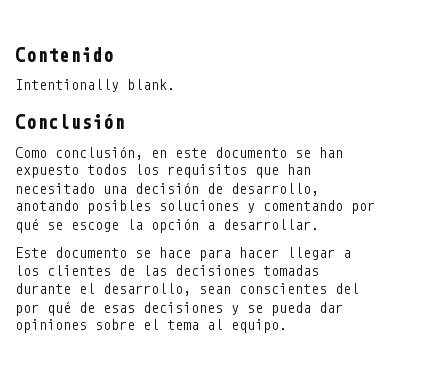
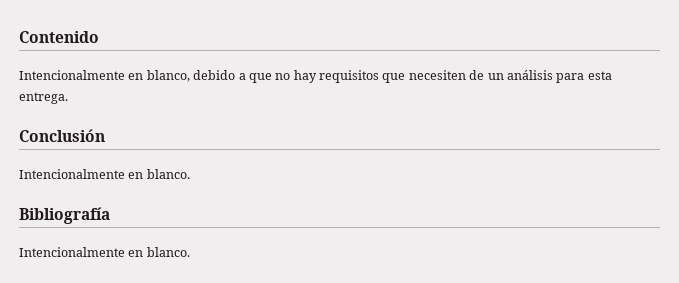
- Intentionally blank.
+ Intencionalmente en blanco, debido a que no hay requisitos que necesiten de un análisis para esta entrega.
  Conclusión
- Como conclusión, en este documento se han expuesto todos los requisitos que han necesitado una decisión de desarrollo, anotando posibles soluciones y comentando por qué se escoge la opción a desarrollar.
- Este documento se hace para hacer llegar a los clientes de las decisiones tomadas durante el desarrollo, sean conscientes del por qué de esas decisiones y se pueda dar opiniones sobre el tema al equipo.
+ Intencionalmente en blanco.
+ Bibliografía
+ Intencionalmente en blanco.

